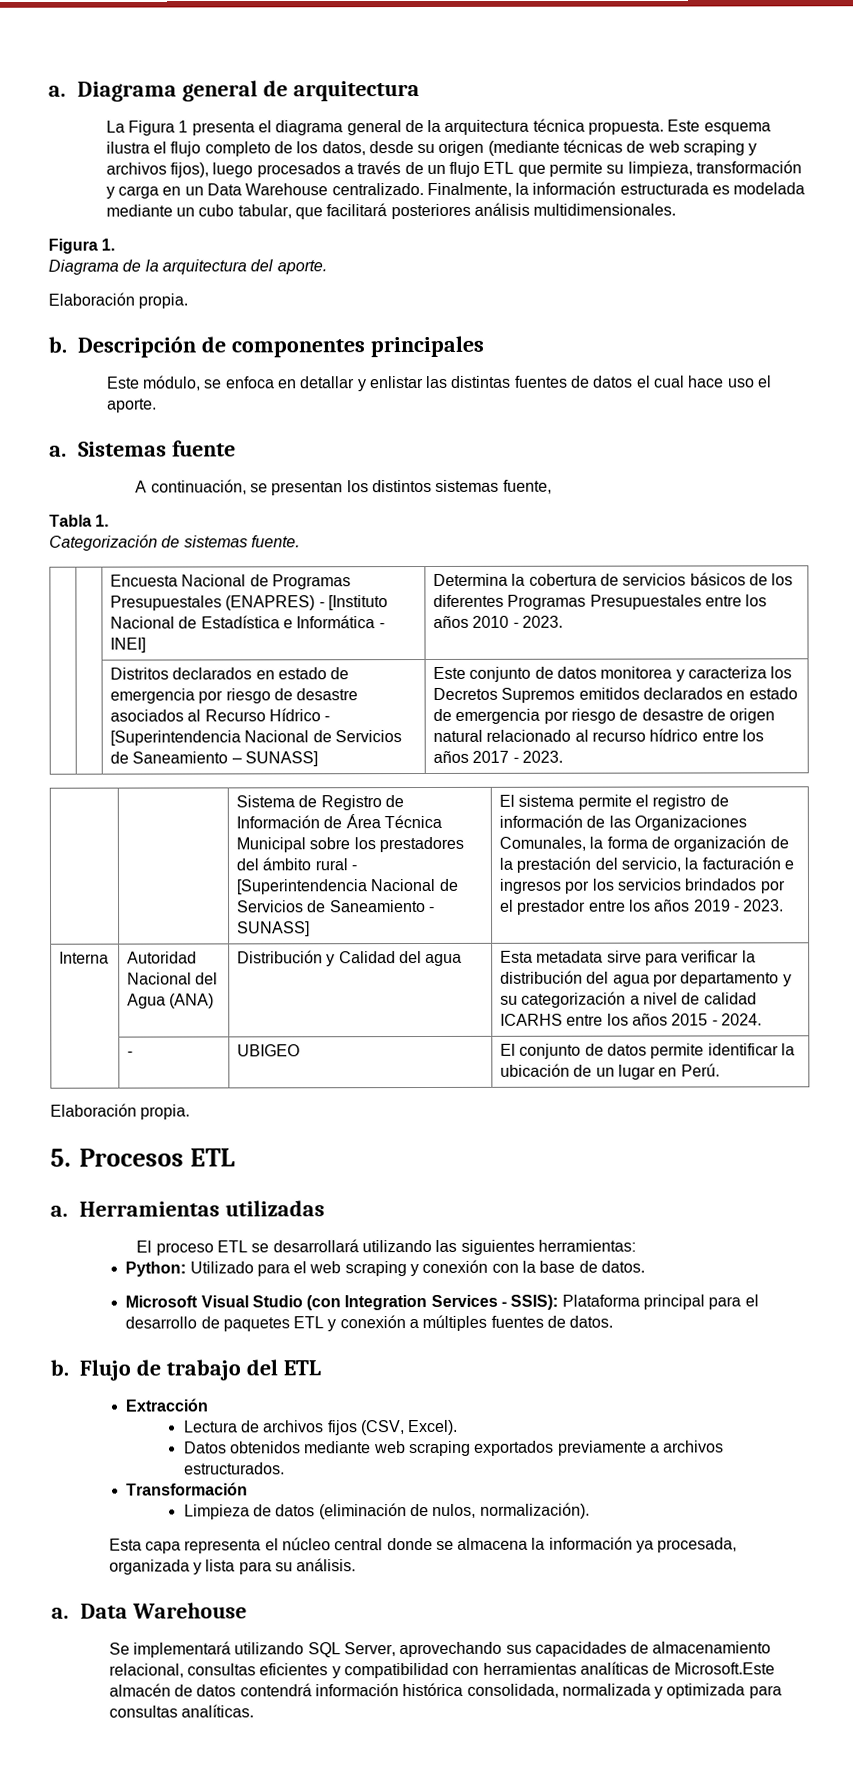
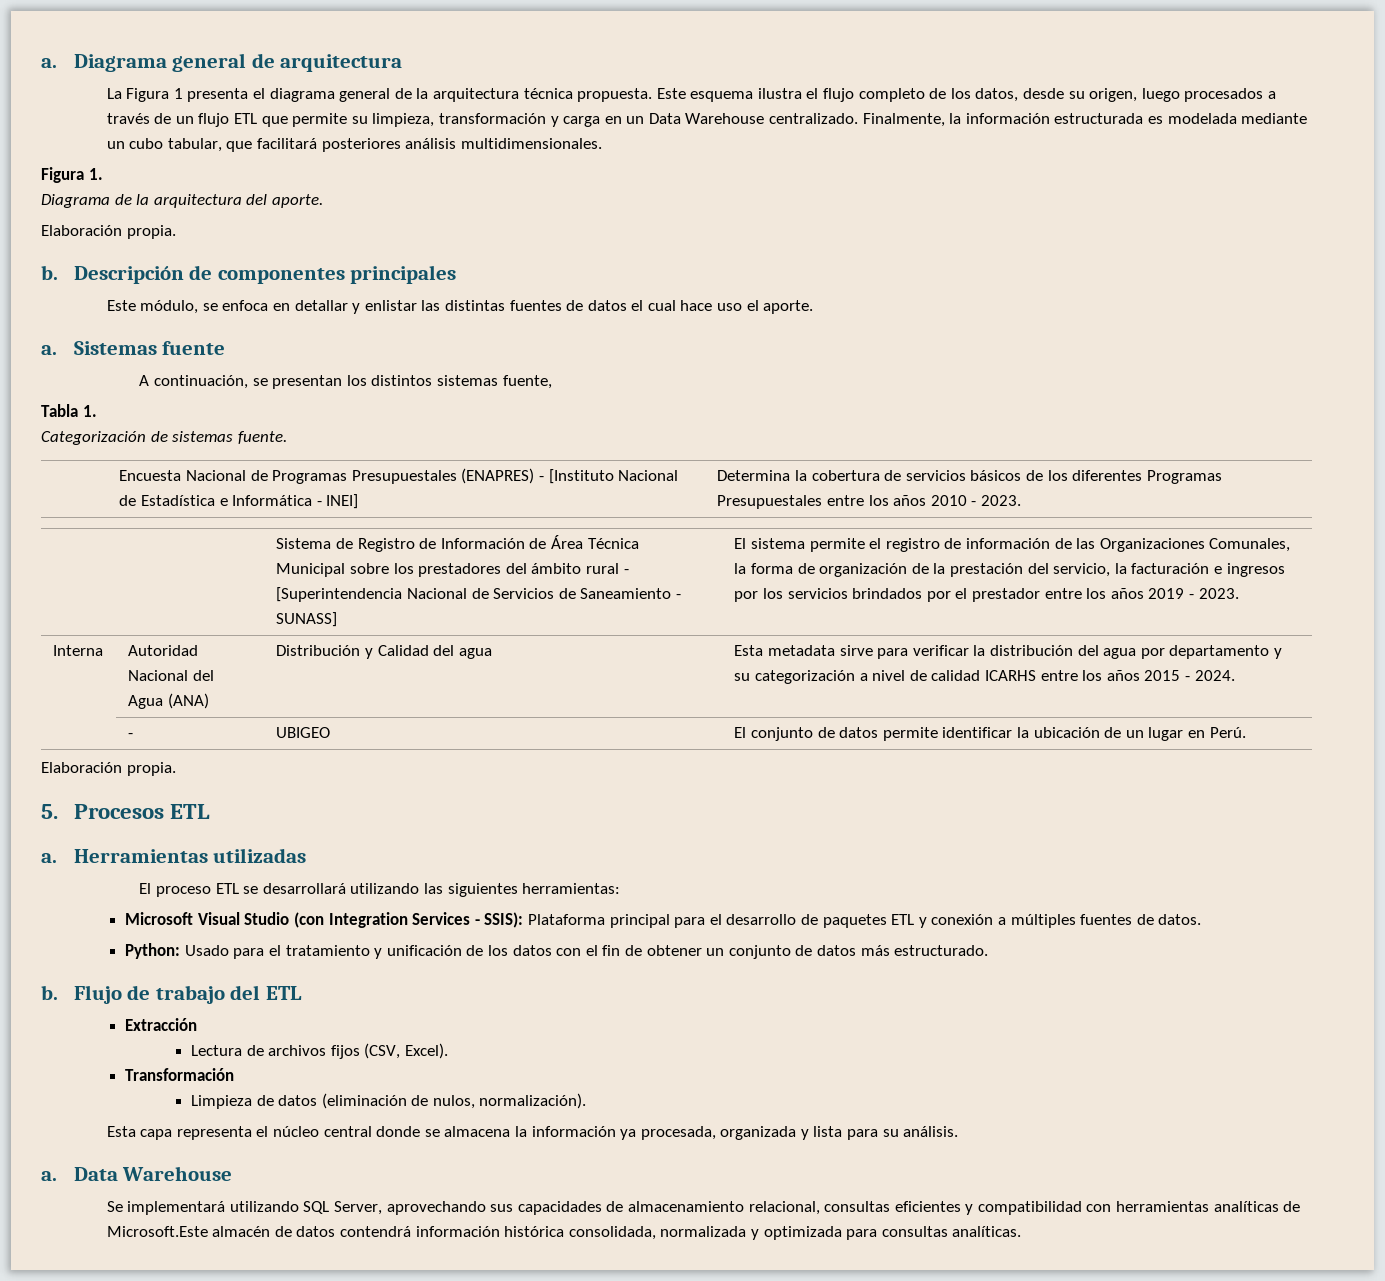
- Este esquema ilustra el flujo completo de los datos, desde su origen (mediante técnicas de web scraping y archivos fijos), luego procesados a través de un flujo ETL que permite su limpieza, transformación y carga en un Data Warehouse centralizado.
+ Este esquema ilustra el flujo completo de los datos, desde su origen, luego procesados a través de un flujo ETL que permite su limpieza, transformación y carga en un Data Warehouse centralizado.
- Distritos declarados en estado de emergencia por riesgo de desastre asociados al Recurso Hídrico - [Superintendencia Nacional de Servicios de Saneamiento – SUNASS] | Este conjunto de datos monitorea y caracteriza los Decretos Supremos emitidos declarados en estado de emergencia por riesgo de desastre de origen natural relacionado al recurso hídrico entre los años 2017 - 2023.
- Python: Utilizado para el web scraping y conexión con la base de datos.
+ Python: Usado para el tratamiento y unificación de los datos con el fin de obtener un conjunto de datos más estructurado.
- Datos obtenidos mediante web scraping exportados previamente a archivos estructurados.

